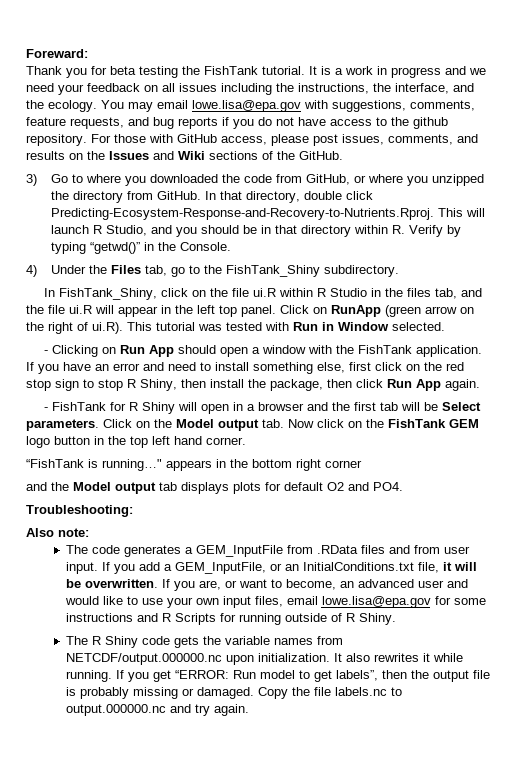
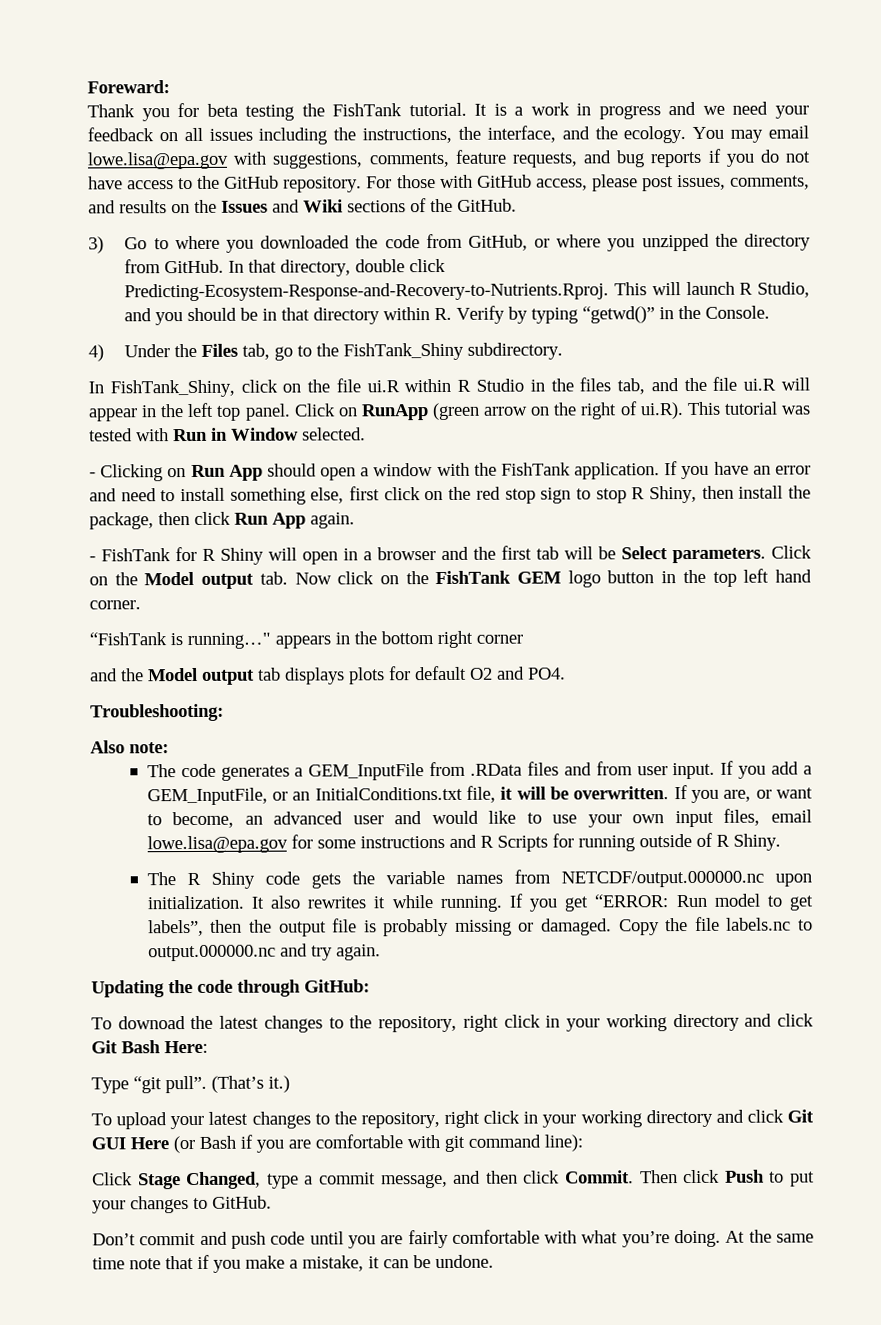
- You may email lowe.lisa@epa.gov with suggestions, comments, feature requests, and bug reports if you do not have access to the github repository.
+ You may email lowe.lisa@epa.gov with suggestions, comments, feature requests, and bug reports if you do not have access to the GitHub repository.
+ Updating the code through GitHub:
+ To downoad the latest changes to the repository, right click in your working directory and click Git Bash Here:
+ Type “git pull”. (That’s it.)
+ To upload your latest changes to the repository, right click in your working directory and click Git GUI Here (or Bash if you are comfortable with git command line):
+ Click Stage Changed, type a commit message, and then click Commit. Then click Push to put your changes to GitHub.
+ Don’t commit and push code until you are fairly comfortable with what you’re doing. At the same time note that if you make a mistake, it can be undone.

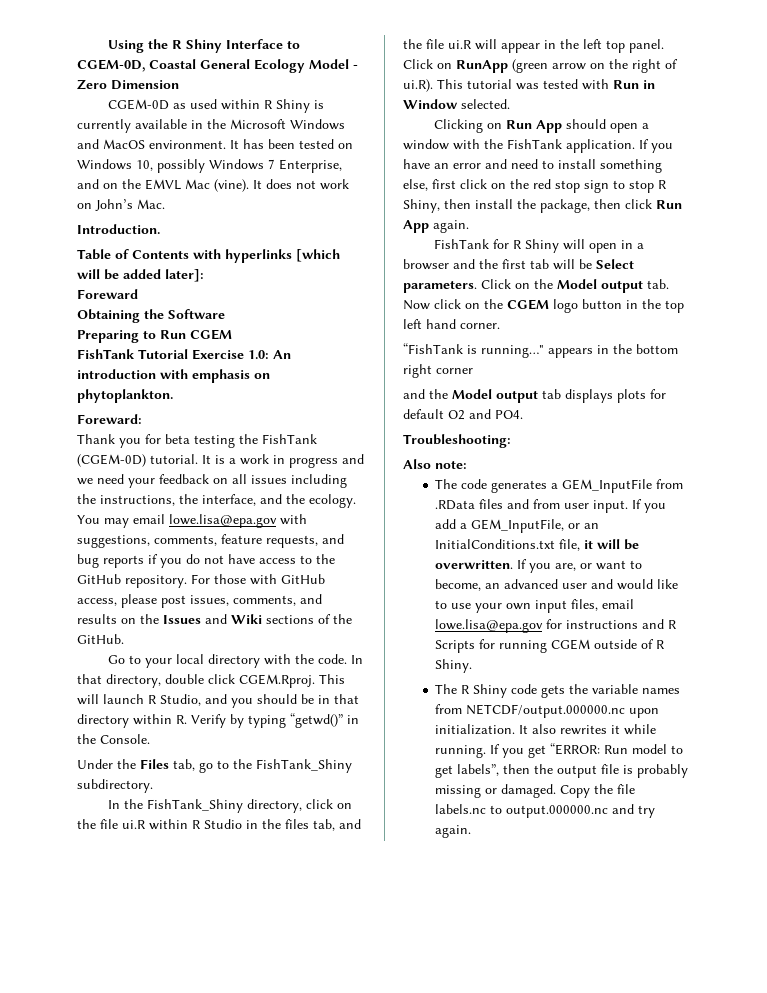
+ Using the R Shiny Interface to CGEM-0D, Coastal General Ecology Model - Zero Dimension
+ CGEM-0D as used within R Shiny is currently available in the Microsoft Windows and MacOS environment. It has been tested on Windows 10, possibly Windows 7 Enterprise, and on the EMVL Mac (vine). It does not work on John’s Mac.
+ Introduction.
+ Table of Contents with hyperlinks [which will be added later]:
+ Foreward
+ Obtaining the Software
+ Preparing to Run CGEM
+ FishTank Tutorial Exercise 1.0: An introduction with emphasis on phytoplankton.
- Thank you for beta testing the FishTank tutorial.
+ Thank you for beta testing the FishTank (CGEM-0D) tutorial.
- 3) Go to where you downloaded the code from GitHub, or where you unzipped the directory from GitHub.
+ Go to your local directory with the code.
- In that directory, double click Predicting-Ecosystem-Response-and-Recovery-to-Nutrients.Rproj. This will launch R Studio, and you should be in that directory within R. Verify by typing “getwd()” in the Console.
+ In that directory, double click CGEM.Rproj. This will launch R Studio, and you should be in that directory within R. Verify by typing “getwd()” in the Console.
- 4) Under the Files tab, go to the FishTank_Shiny subdirectory.
+ Under the Files tab, go to the FishTank_Shiny subdirectory.
- In FishTank_Shiny, click on the file ui.R within R Studio in the files tab, and the file ui.R will appear in the left top panel.
+ In the FishTank_Shiny directory, click on the file ui.R within R Studio in the files tab, and the file ui.R will appear in the left top panel.
- - Clicking on Run App should open a window with the FishTank application.
+ Clicking on Run App should open a window with the FishTank application.
- - FishTank for R Shiny will open in a browser and the first tab will be Select parameters.
+ FishTank for R Shiny will open in a browser and the first tab will be Select parameters.
- Click on the Model output tab. Now click on the FishTank GEM logo button in the top left hand corner.
+ Click on the Model output tab. Now click on the CGEM logo button in the top left hand corner.
- If you are, or want to become, an advanced user and would like to use your own input files, email lowe.lisa@epa.gov for some instructions and R Scripts for running outside of R Shiny.
+ If you are, or want to become, an advanced user and would like to use your own input files, email lowe.lisa@epa.gov for instructions and R Scripts for running CGEM outside of R Shiny.
- Updating the code through GitHub:
- To downoad the latest changes to the repository, right click in your working directory and click Git Bash Here:
- Type “git pull”. (That’s it.)
- To upload your latest changes to the repository, right click in your working directory and click Git GUI Here (or Bash if you are comfortable with git command line):
- Click Stage Changed, type a commit message, and then click Commit. Then click Push to put your changes to GitHub.
- Don’t commit and push code until you are fairly comfortable with what you’re doing. At the same time note that if you make a mistake, it can be undone.

